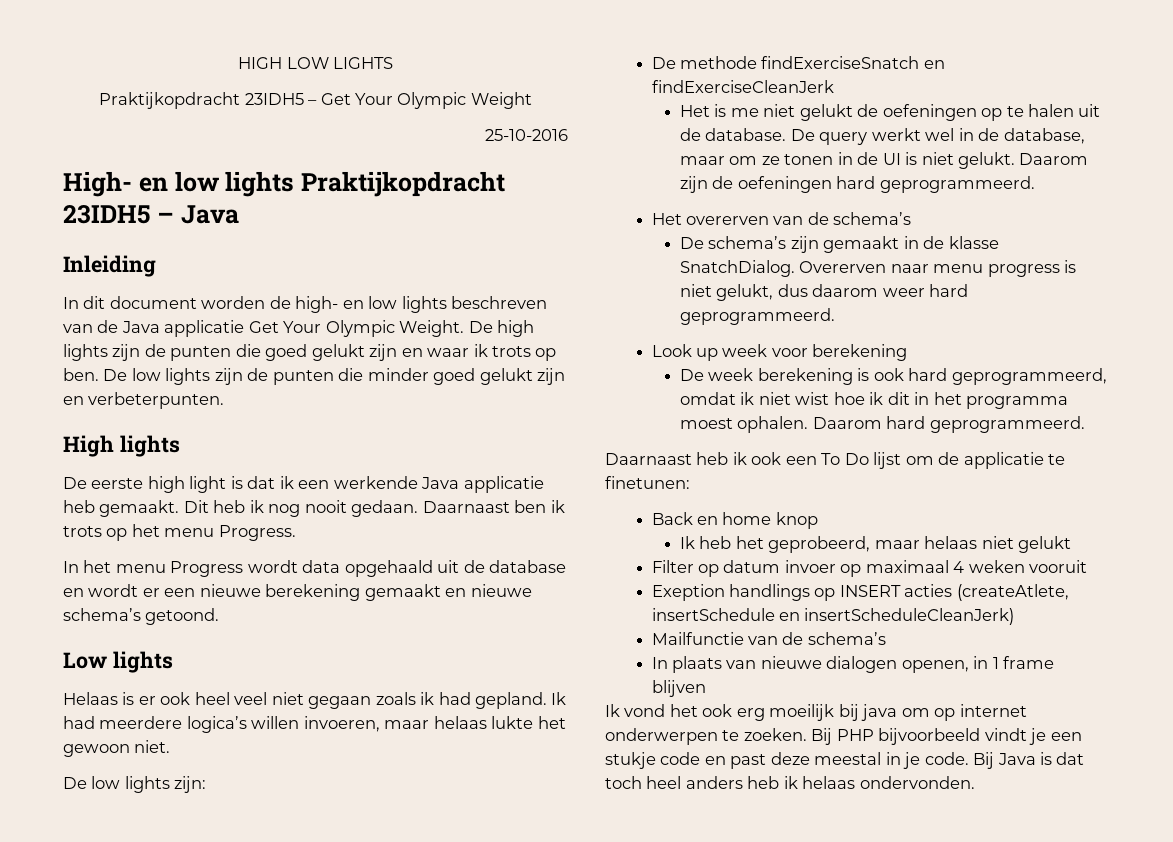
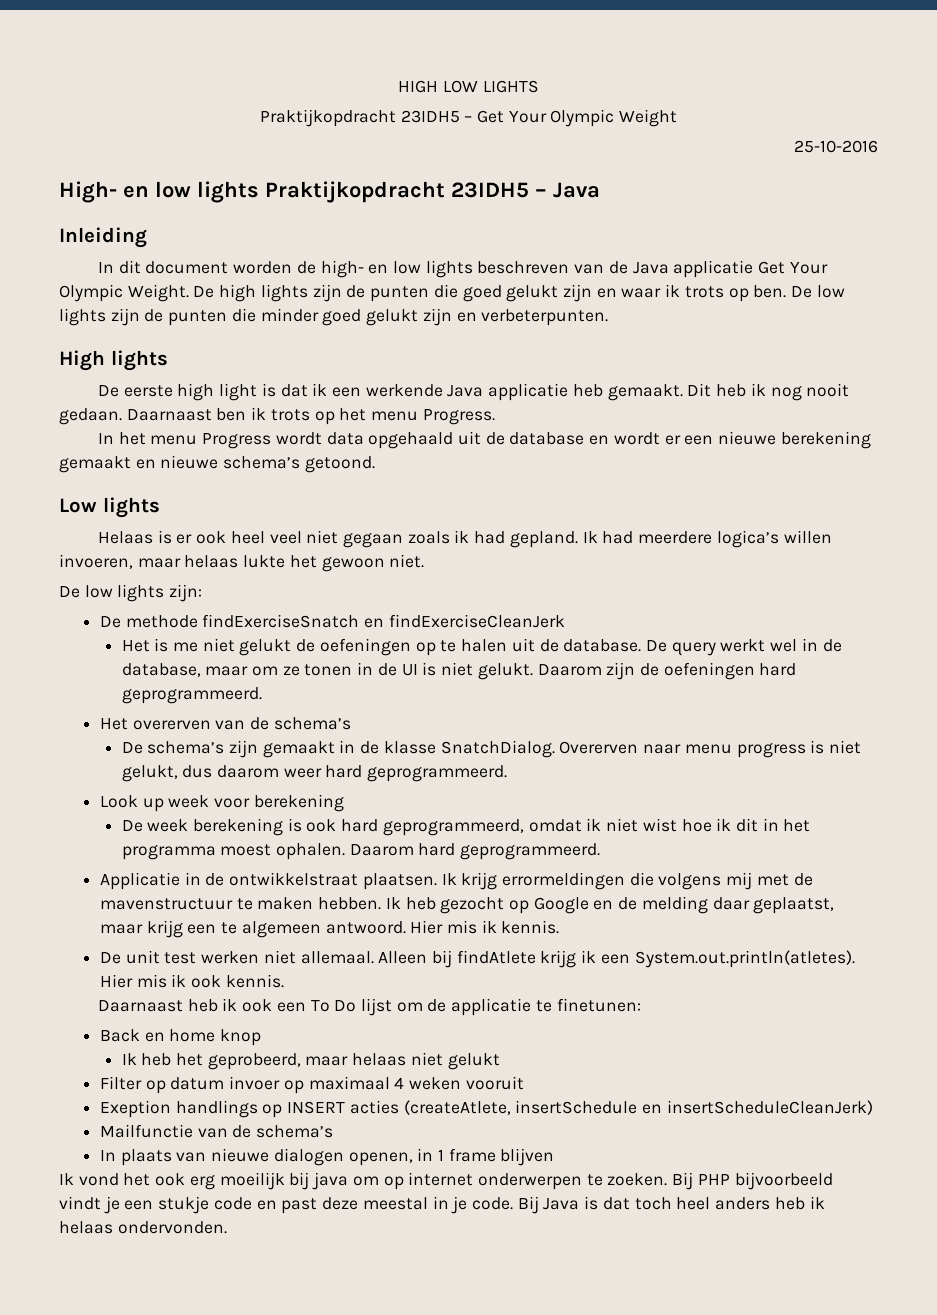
+ Applicatie in de ontwikkelstraat plaatsen. Ik krijg errormeldingen die volgens mij met de mavenstructuur te maken hebben. Ik heb gezocht op Google en de melding daar geplaatst, maar krijg een te algemeen antwoord. Hier mis ik kennis.
+ De unit test werken niet allemaal. Alleen bij findAtlete krijg ik een System.out.println(atletes). Hier mis ik ook kennis.

